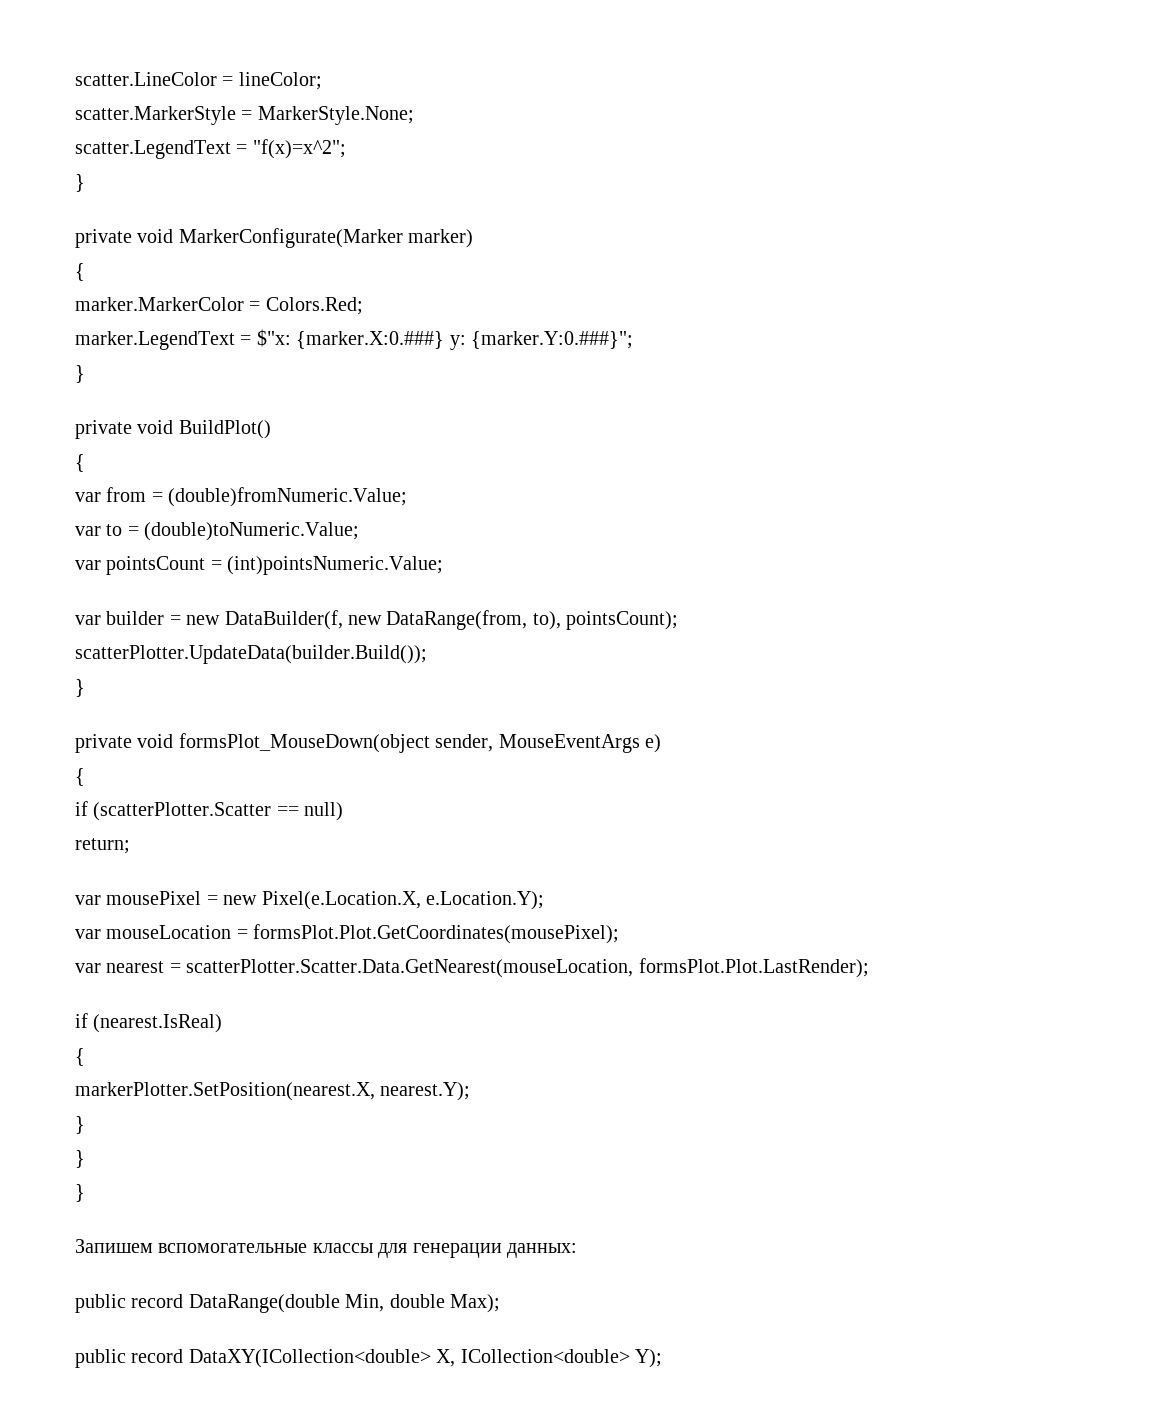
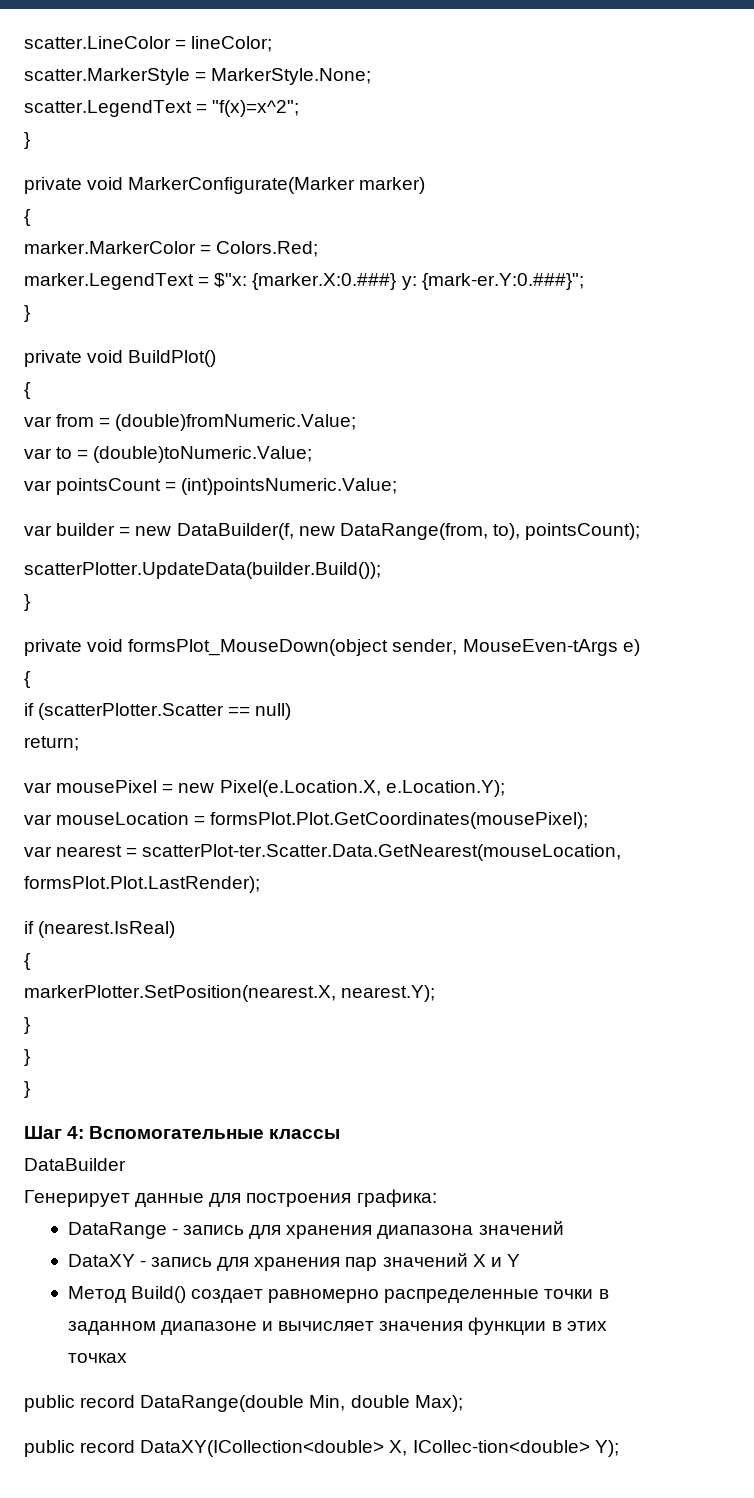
- marker.LegendText = $"x: {marker.X:0.###} y: {marker.Y:0.###}";
+ marker.LegendText = $"x: {marker.X:0.###} y: {mark-er.Y:0.###}";
- private void formsPlot_MouseDown(object sender, MouseEventArgs e)
+ private void formsPlot_MouseDown(object sender, MouseEven-tArgs e)
- var nearest = scatterPlotter.Scatter.Data.GetNearest(mouseLocation, formsPlot.Plot.LastRender);
+ var nearest = scatterPlot-ter.Scatter.Data.GetNearest(mouseLocation, formsPlot.Plot.LastRender);
- Запишем вспомогательные классы для генерации данных:
+ Шаг 4: Вспомогательные классы
+ DataBuilder
+ Генерирует данные для построения графика:
+ DataRange - запись для хранения диапазона значений
+ DataXY - запись для хранения пар значений X и Y
+ Метод Build() создает равномерно распределенные точки в заданном диапазоне и вычисляет значения функции в этих точках
- public record DataXY(ICollection<double> X, ICollection<double> Y);
+ public record DataXY(ICollection<double> X, ICollec-tion<double> Y);

